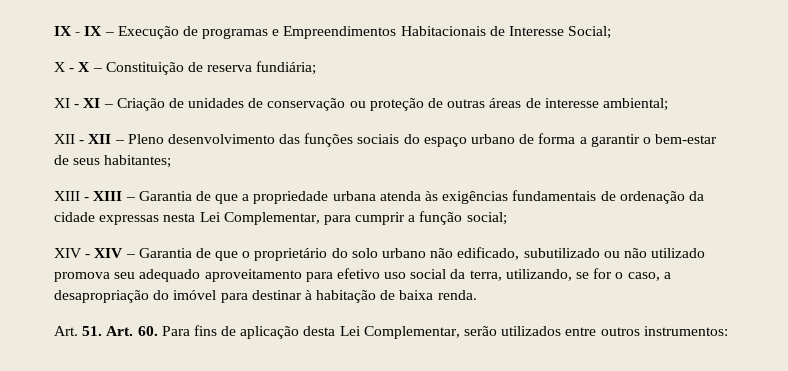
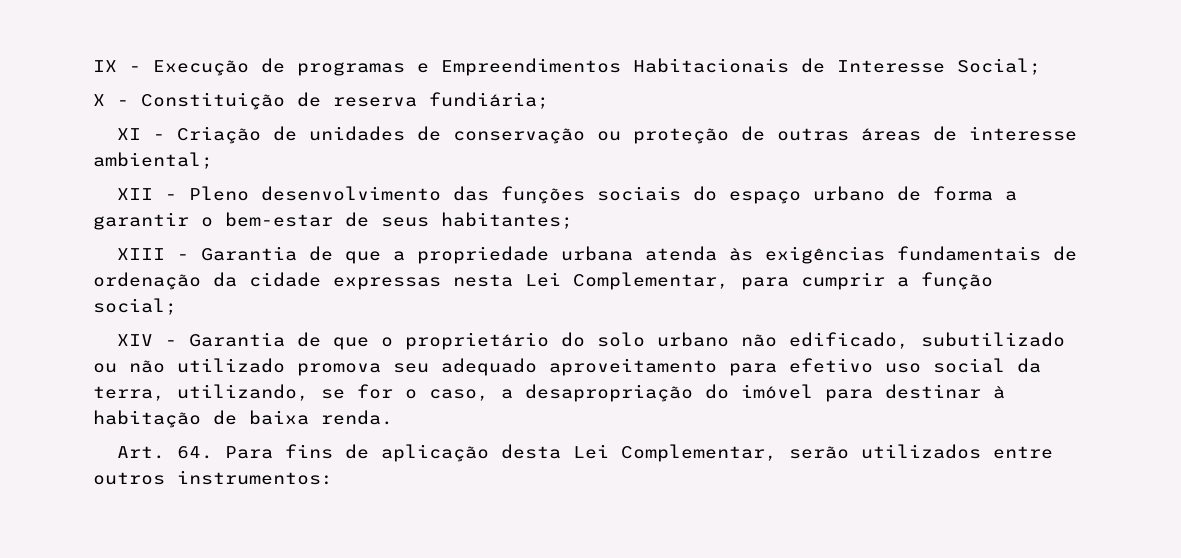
- IX - IX – Execução de programas e Empreendimentos Habitacionais de Interesse Social;
+ IX - Execução de programas e Empreendimentos Habitacionais de Interesse Social;
- X - X – Constituição de reserva fundiária;
+ X - Constituição de reserva fundiária;
- XI - XI – Criação de unidades de conservação ou proteção de outras áreas de interesse ambiental;
+ XI - Criação de unidades de conservação ou proteção de outras áreas de interesse ambiental;
- XII - XII – Pleno desenvolvimento das funções sociais do espaço urbano de forma a garantir o bem-estar de seus habitantes;
+ XII - Pleno desenvolvimento das funções sociais do espaço urbano de forma a garantir o bem-estar de seus habitantes;
- XIII - XIII – Garantia de que a propriedade urbana atenda às exigências fundamentais de ordenação da cidade expressas nesta Lei Complementar, para cumprir a função social;
+ XIII - Garantia de que a propriedade urbana atenda às exigências fundamentais de ordenação da cidade expressas nesta Lei Complementar, para cumprir a função social;
- XIV - XIV – Garantia de que o proprietário do solo urbano não edificado, subutilizado ou não utilizado promova seu adequado aproveitamento para efetivo uso social da terra, utilizando, se for o caso, a desapropriação do imóvel para destinar à habitação de baixa renda.
+ XIV - Garantia de que o proprietário do solo urbano não edificado, subutilizado ou não utilizado promova seu adequado aproveitamento para efetivo uso social da terra, utilizando, se for o caso, a desapropriação do imóvel para destinar à habitação de baixa renda.
- Art. 51. Art. 60. Para fins de aplicação desta Lei Complementar, serão utilizados entre outros instrumentos:
+ Art. 64. Para fins de aplicação desta Lei Complementar, serão utilizados entre outros instrumentos:

